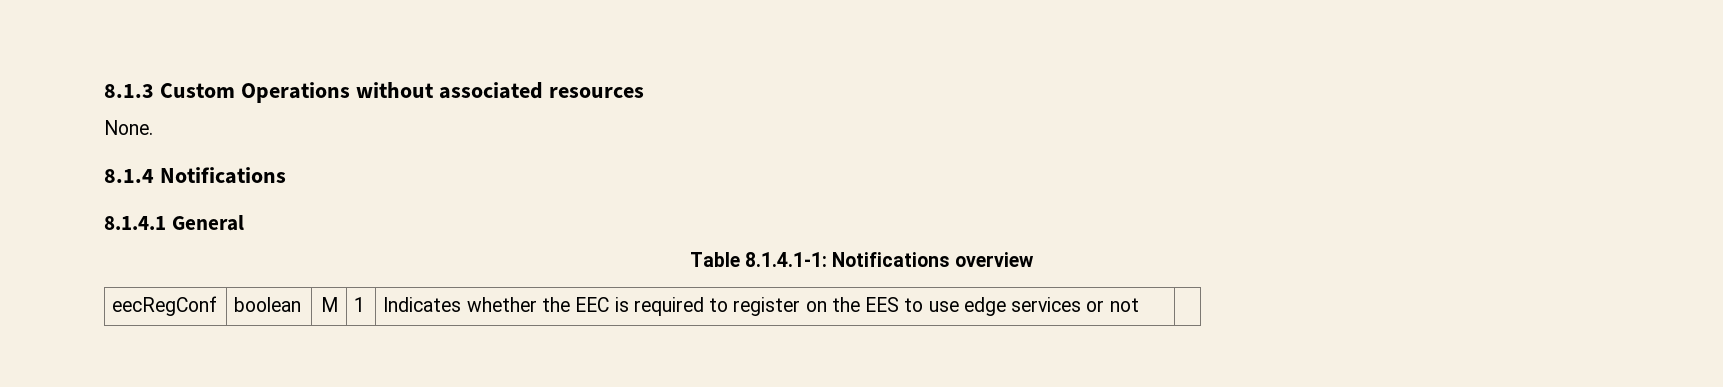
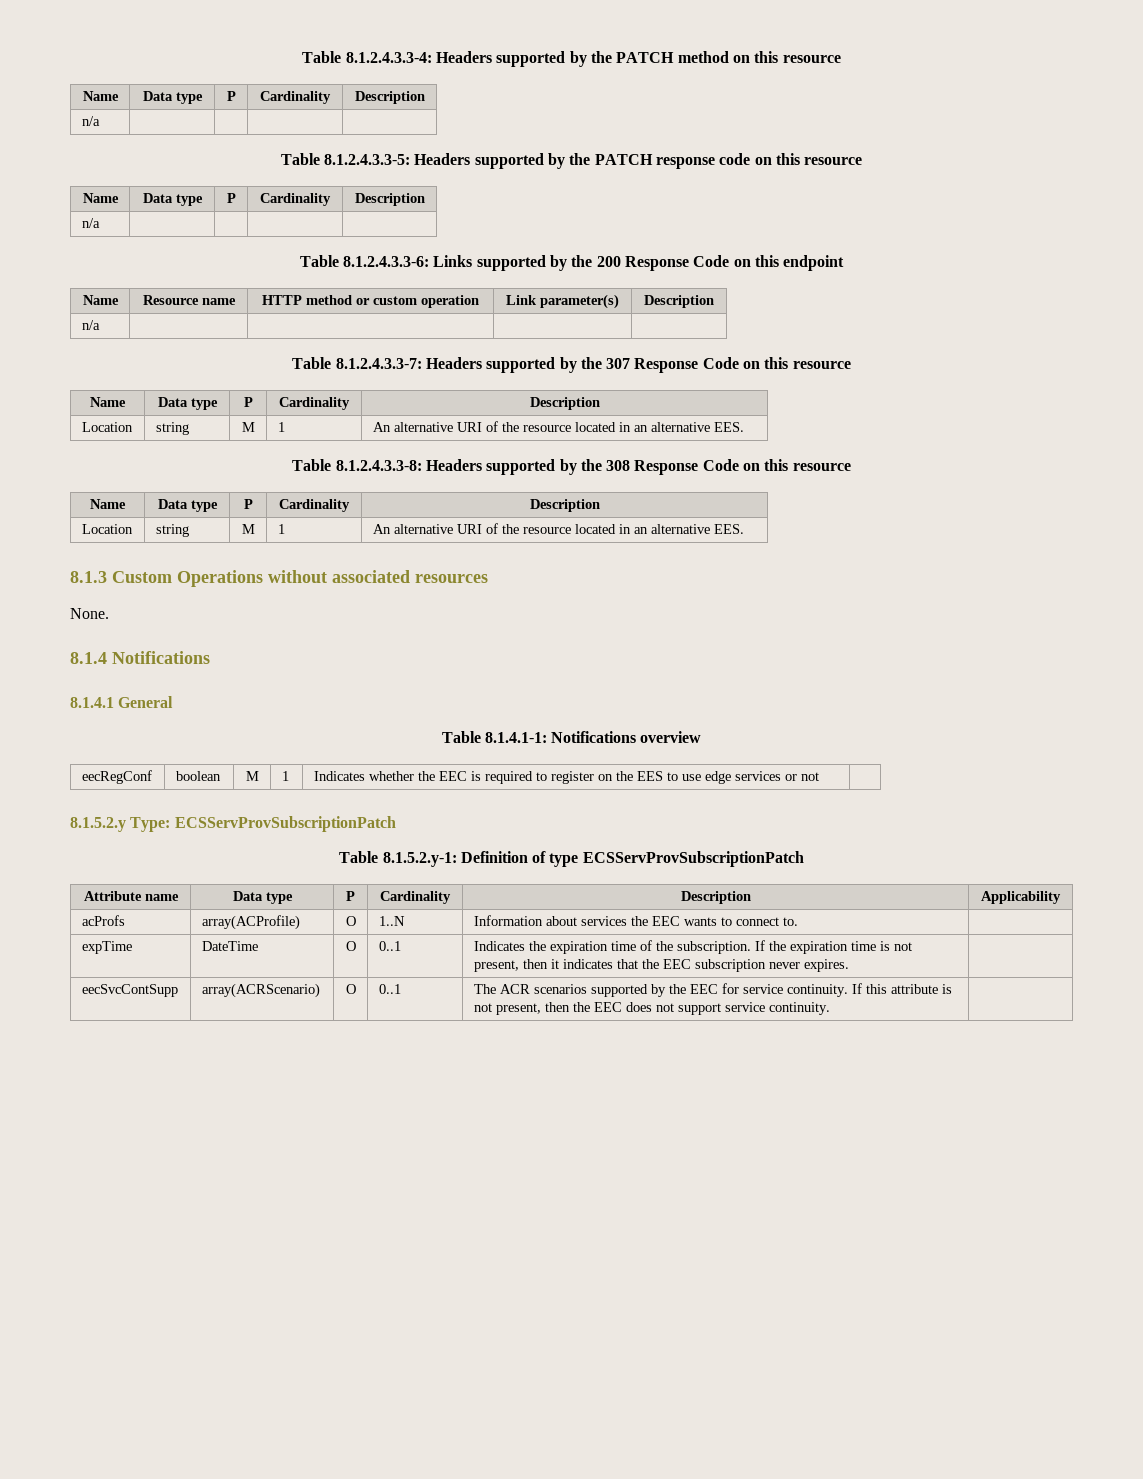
+ Table 8.1.2.4.3.3-4: Headers supported by the PATCH method on this resource
+ Name | Data type | P | Cardinality | Description
+ n/a | | | |
+ Table 8.1.2.4.3.3-5: Headers supported by the PATCH response code on this resource
+ Name | Data type | P | Cardinality | Description
+ n/a | | | |
+ Table 8.1.2.4.3.3-6: Links supported by the 200 Response Code on this endpoint
+ Name | Resource name | HTTP method or custom operation | Link parameter(s) | Description
+ n/a | | | |
+ Table 8.1.2.4.3.3-7: Headers supported by the 307 Response Code on this resource
+ Name | Data type | P | Cardinality | Description
+ Location | string | M | 1 | An alternative URI of the resource located in an alternative EES.
+ Table 8.1.2.4.3.3-8: Headers supported by the 308 Response Code on this resource
+ Name | Data type | P | Cardinality | Description
+ Location | string | M | 1 | An alternative URI of the resource located in an alternative EES.
+ 8.1.5.2.y Type: ECSServProvSubscriptionPatch
+ Table 8.1.5.2.y-1: Definition of type ECSServProvSubscriptionPatch
+ Attribute name | Data type | P | Cardinality | Description | Applicability
+ acProfs | array(ACProfile) | O | 1..N | Information about services the EEC wants to connect to. |
+ expTime | DateTime | O | 0..1 | Indicates the expiration time of the subscription. If the expiration time is not present, then it indicates that the EEC subscription never expires. |
+ eecSvcContSupp | array(ACRScenario) | O | 0..1 | The ACR scenarios supported by the EEC for service continuity. If this attribute is not present, then the EEC does not support service continuity. |

